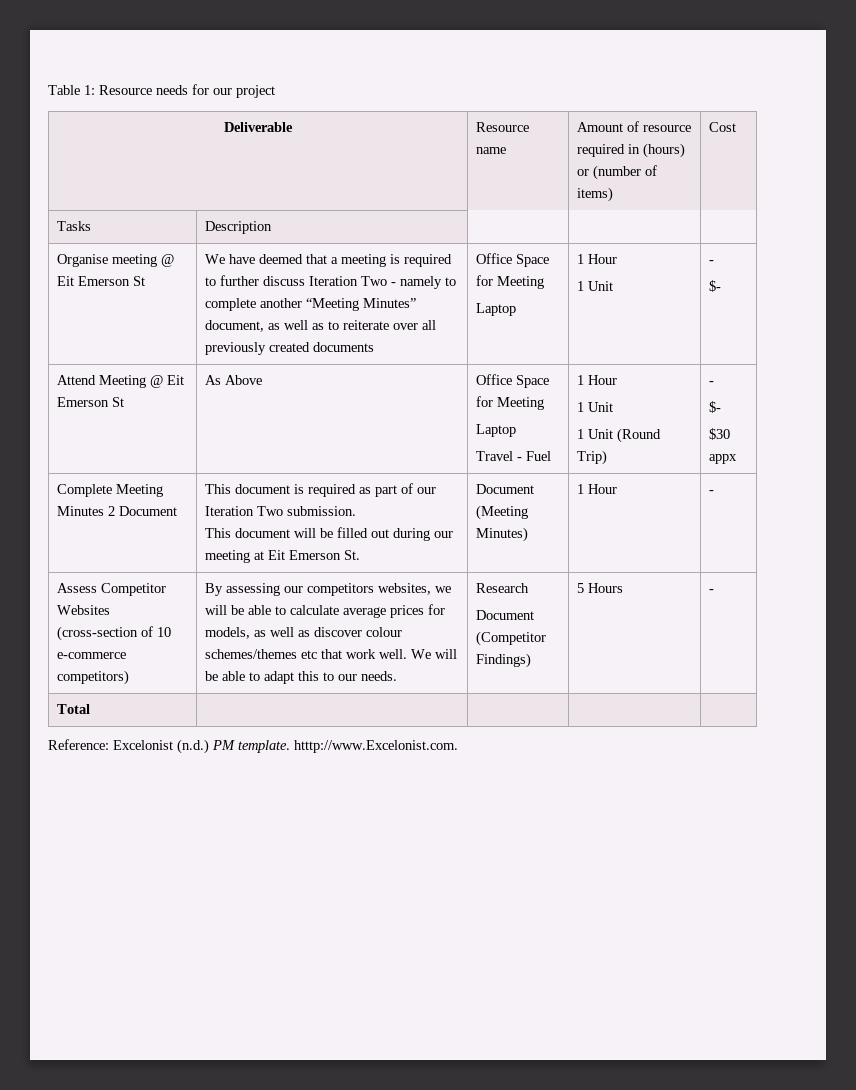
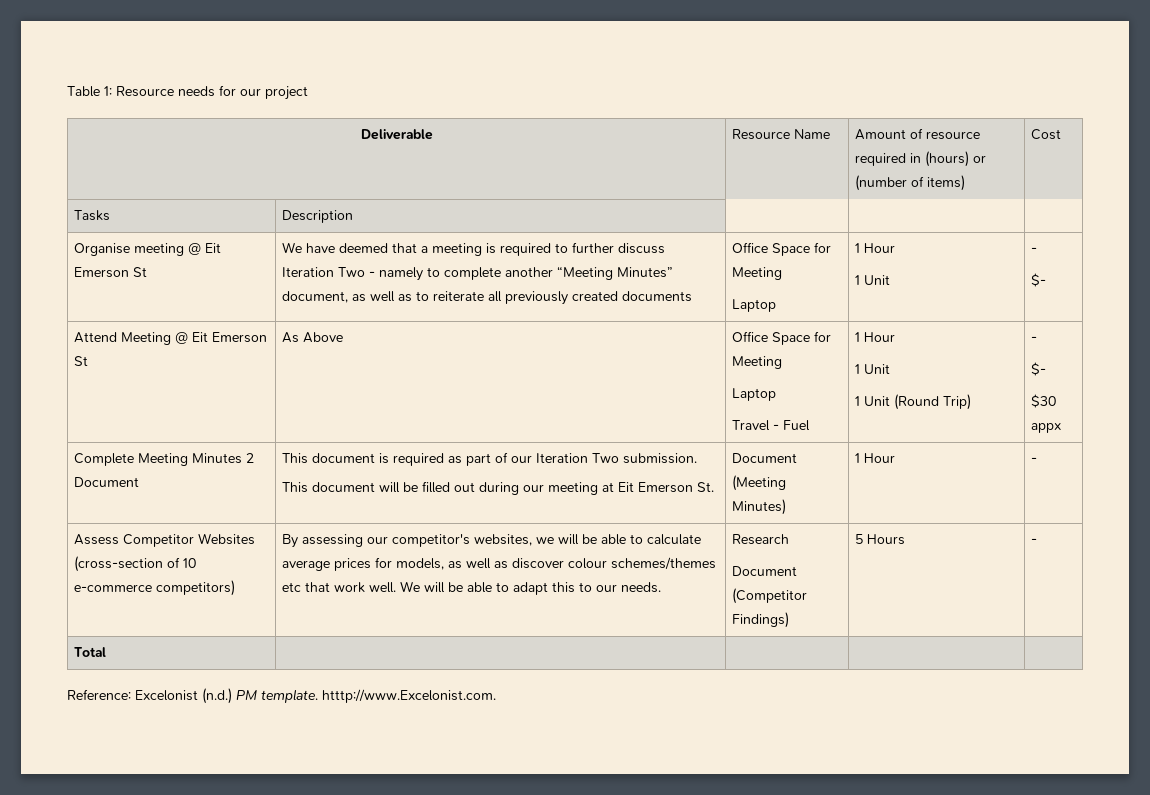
- Deliverable | Resource name | Amount of resource required in (hours) or (number of items) | Cost
+ Deliverable | Resource Name | Amount of resource required in (hours) or (number of items) | Cost
- We have deemed that a meeting is required to further discuss Iteration Two - namely to complete another “Meeting Minutes” document, as well as to reiterate over all previously created documents
+ We have deemed that a meeting is required to further discuss Iteration Two - namely to complete another “Meeting Minutes” document, as well as to reiterate all previously created documents
- By assessing our competitors websites, we will be able to calculate average prices for models, as well as discover colour schemes/themes etc that work well.
+ By assessing our competitor's websites, we will be able to calculate average prices for models, as well as discover colour schemes/themes etc that work well.

